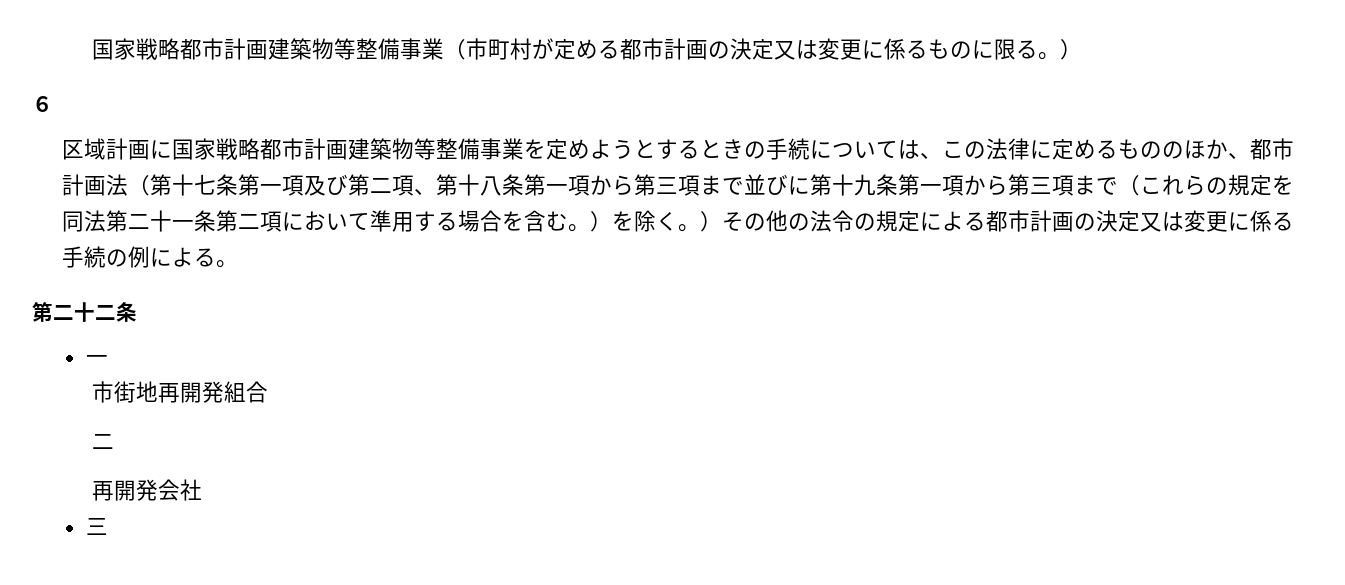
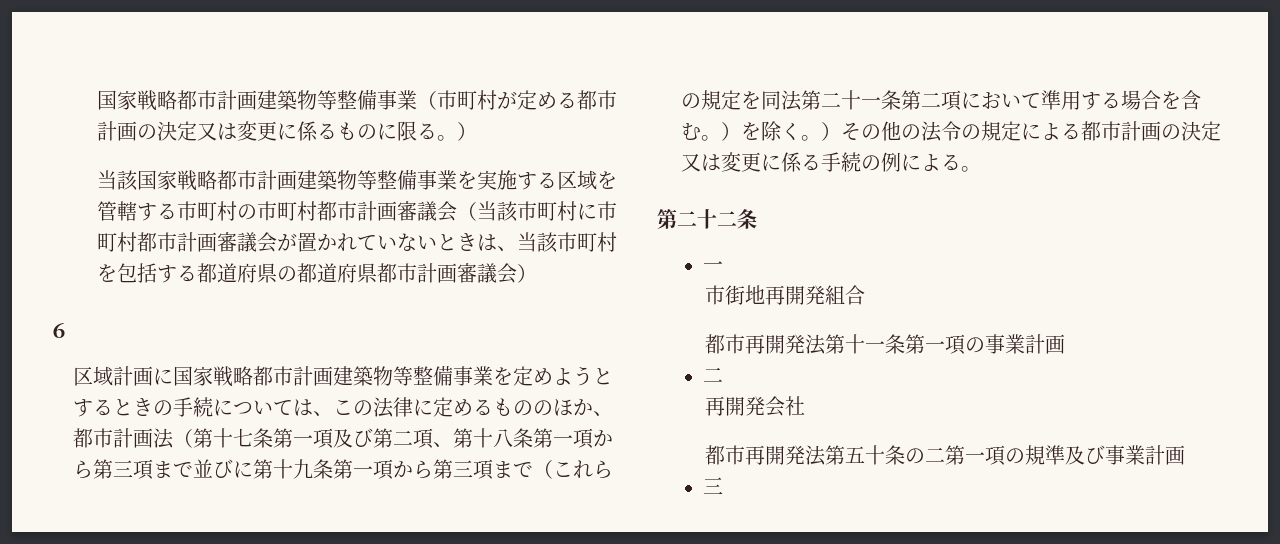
+ 当該国家戦略都市計画建築物等整備事業を実施する区域を管轄する市町村の市町村都市計画審議会（当該市町村に市町村都市計画審議会が置かれていないときは、当該市町村を包括する都道府県の都道府県都市計画審議会）
  市街地再開発組合
+ 都市再開発法第十一条第一項の事業計画
  二
  再開発会社
+ 都市再開発法第五十条の二第一項の規準及び事業計画

